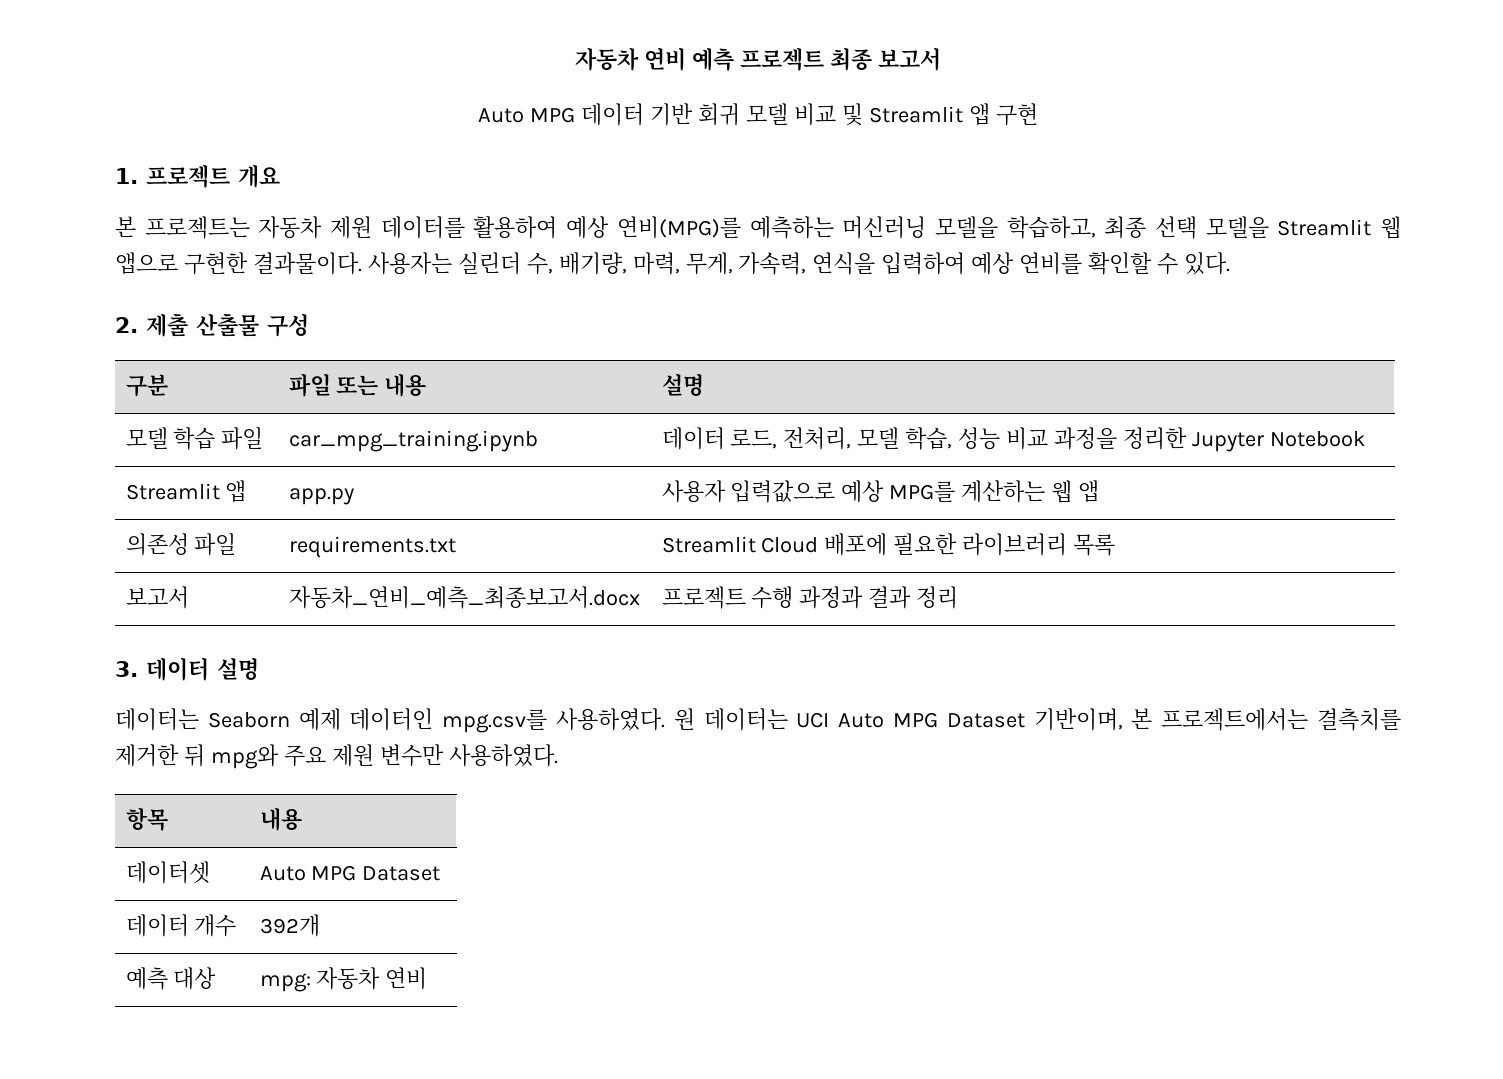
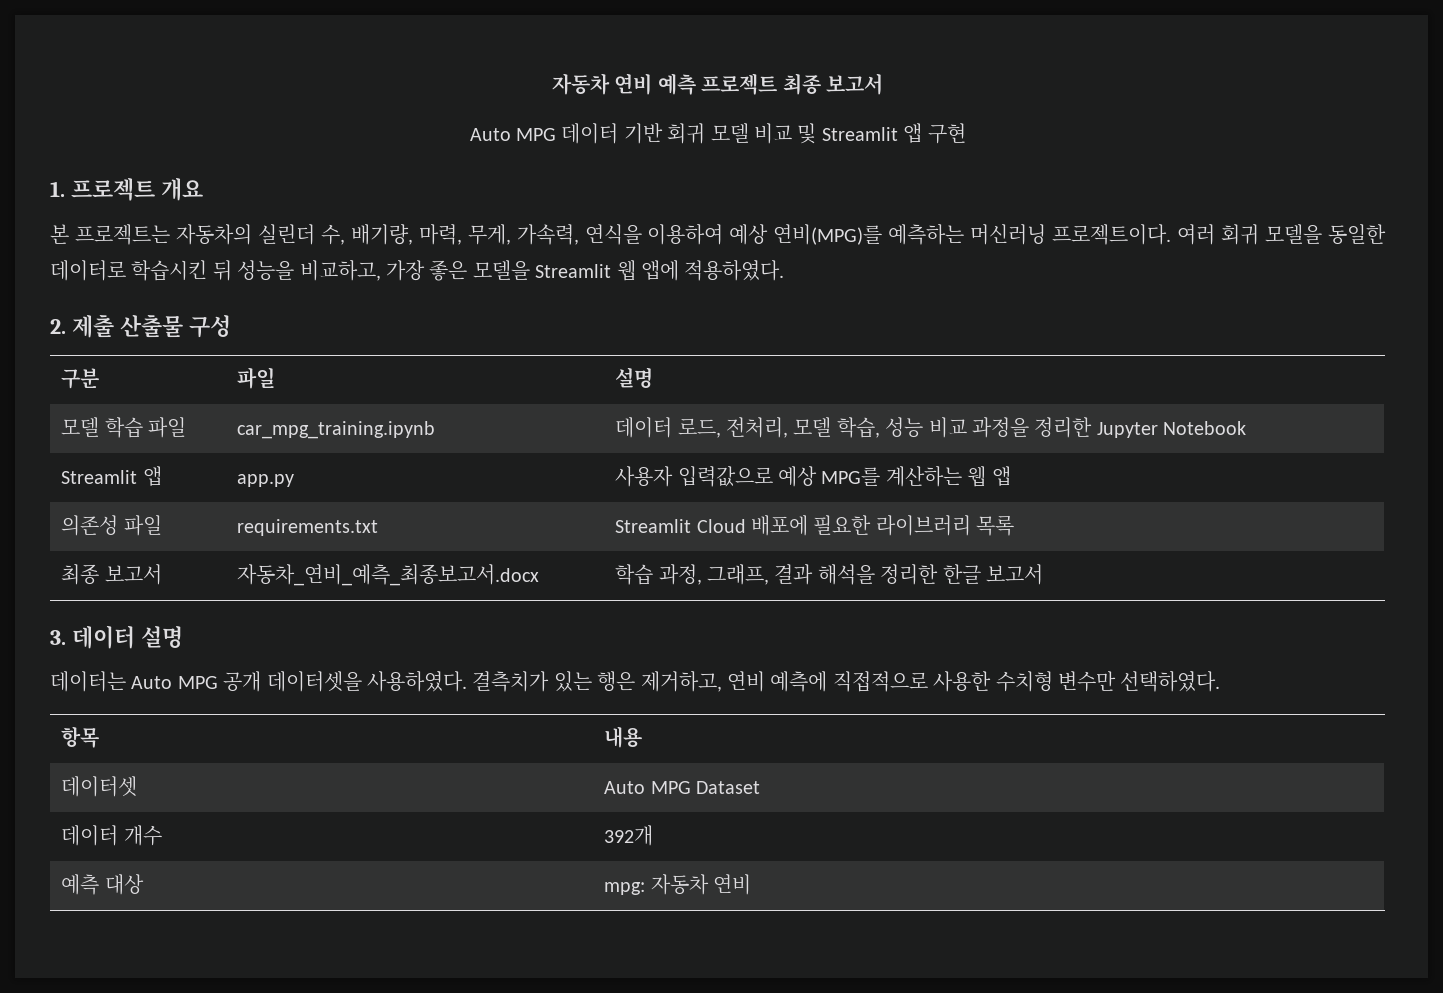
- 본 프로젝트는 자동차 제원 데이터를 활용하여 예상 연비(MPG)를 예측하는 머신러닝 모델을 학습하고, 최종 선택 모델을 Streamlit 웹 앱으로 구현한 결과물이다. 사용자는 실린더 수, 배기량, 마력, 무게, 가속력, 연식을 입력하여 예상 연비를 확인할 수 있다.
+ 본 프로젝트는 자동차의 실린더 수, 배기량, 마력, 무게, 가속력, 연식을 이용하여 예상 연비(MPG)를 예측하는 머신러닝 프로젝트이다. 여러 회귀 모델을 동일한 데이터로 학습시킨 뒤 성능을 비교하고, 가장 좋은 모델을 Streamlit 웹 앱에 적용하였다.
- 구분 | 파일 또는 내용 | 설명
+ 구분 | 파일 | 설명
- 보고서 | 자동차_연비_예측_최종보고서.docx | 프로젝트 수행 과정과 결과 정리
+ 최종 보고서 | 자동차_연비_예측_최종보고서.docx | 학습 과정, 그래프, 결과 해석을 정리한 한글 보고서
  3. 데이터 설명
- 데이터는 Seaborn 예제 데이터인 mpg.csv를 사용하였다. 원 데이터는 UCI Auto MPG Dataset 기반이며, 본 프로젝트에서는 결측치를 제거한 뒤 mpg와 주요 제원 변수만 사용하였다.
+ 데이터는 Auto MPG 공개 데이터셋을 사용하였다. 결측치가 있는 행은 제거하고, 연비 예측에 직접적으로 사용한 수치형 변수만 선택하였다.

